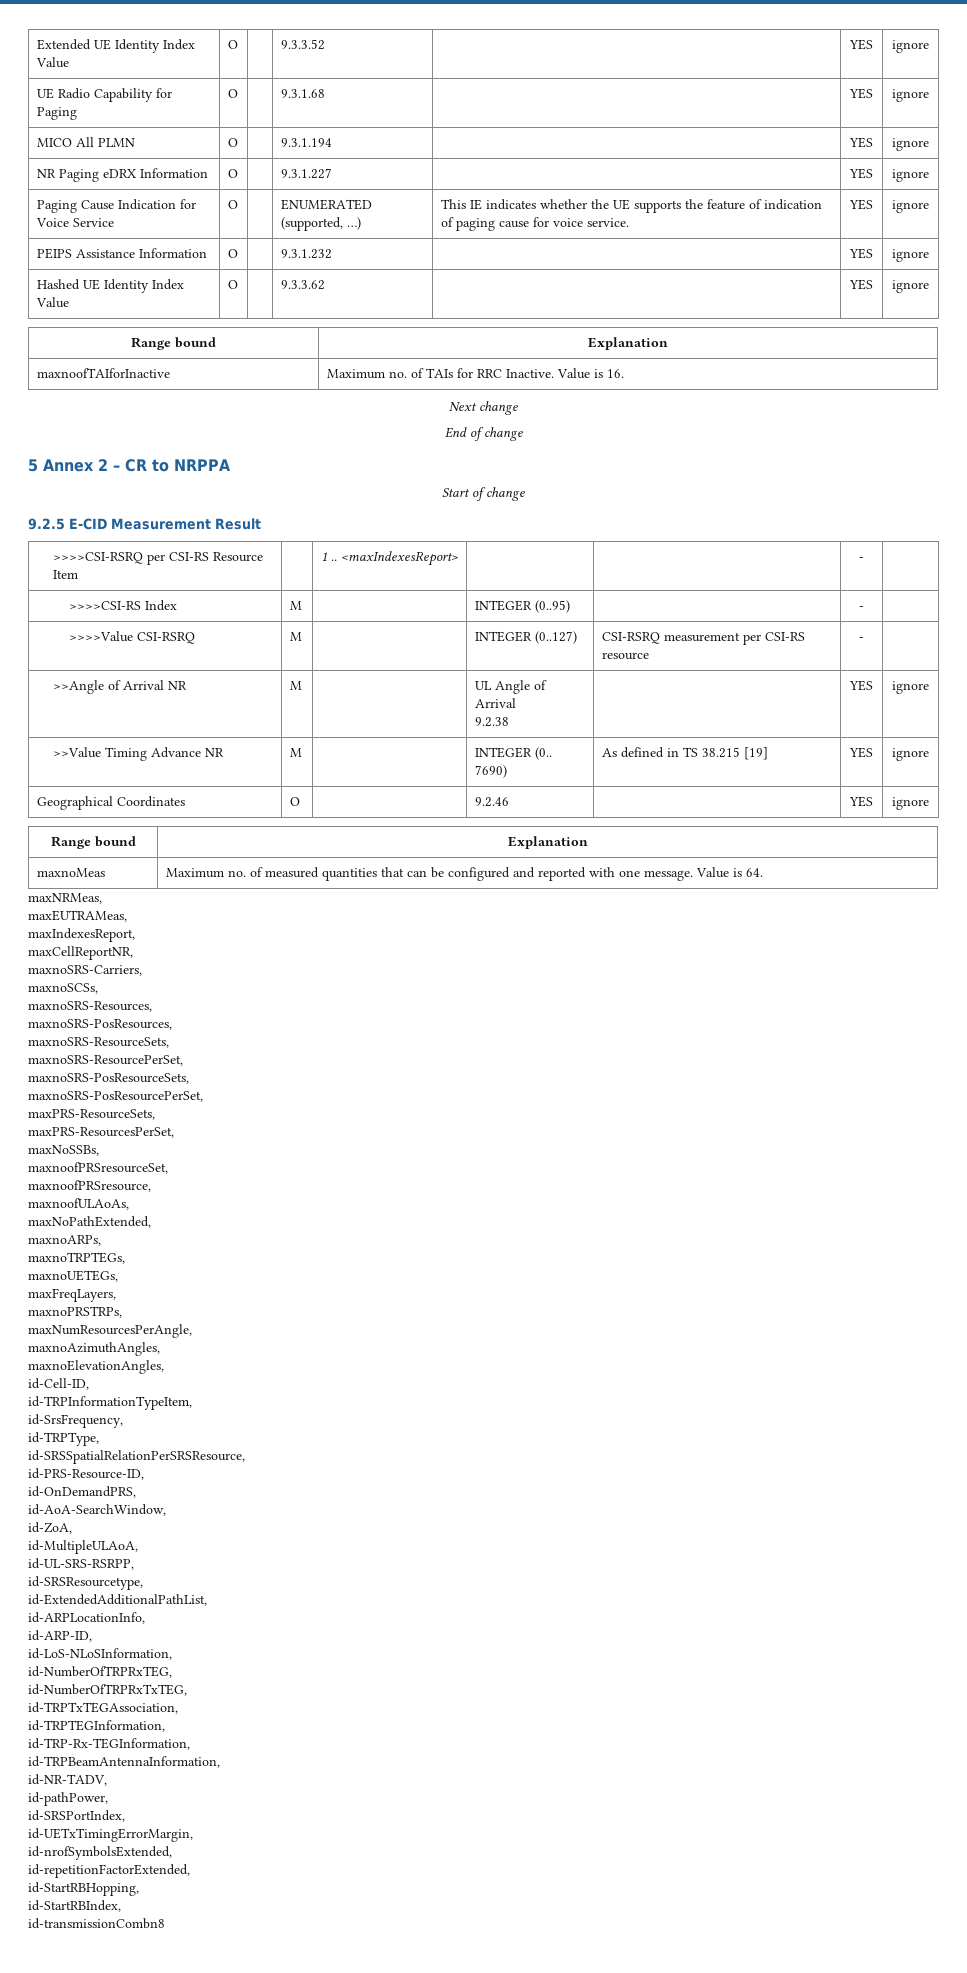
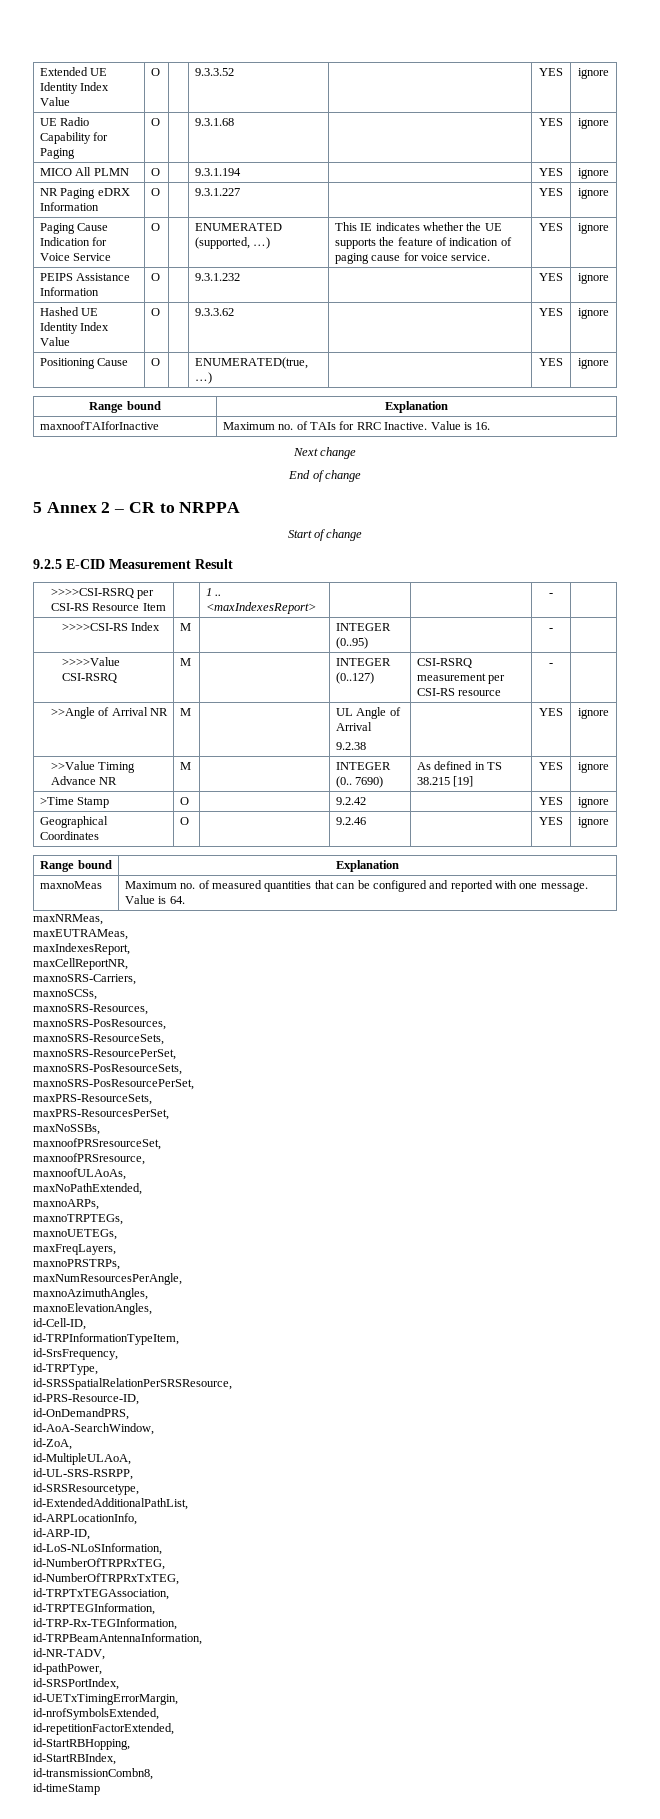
+ Positioning Cause | O | | ENUMERATED(true, …) | | YES | ignore
+ >Time Stamp | O | | 9.2.42 | | YES | ignore
- id-transmissionCombn8
+ id-transmissionCombn8,
+ id-timeStamp

